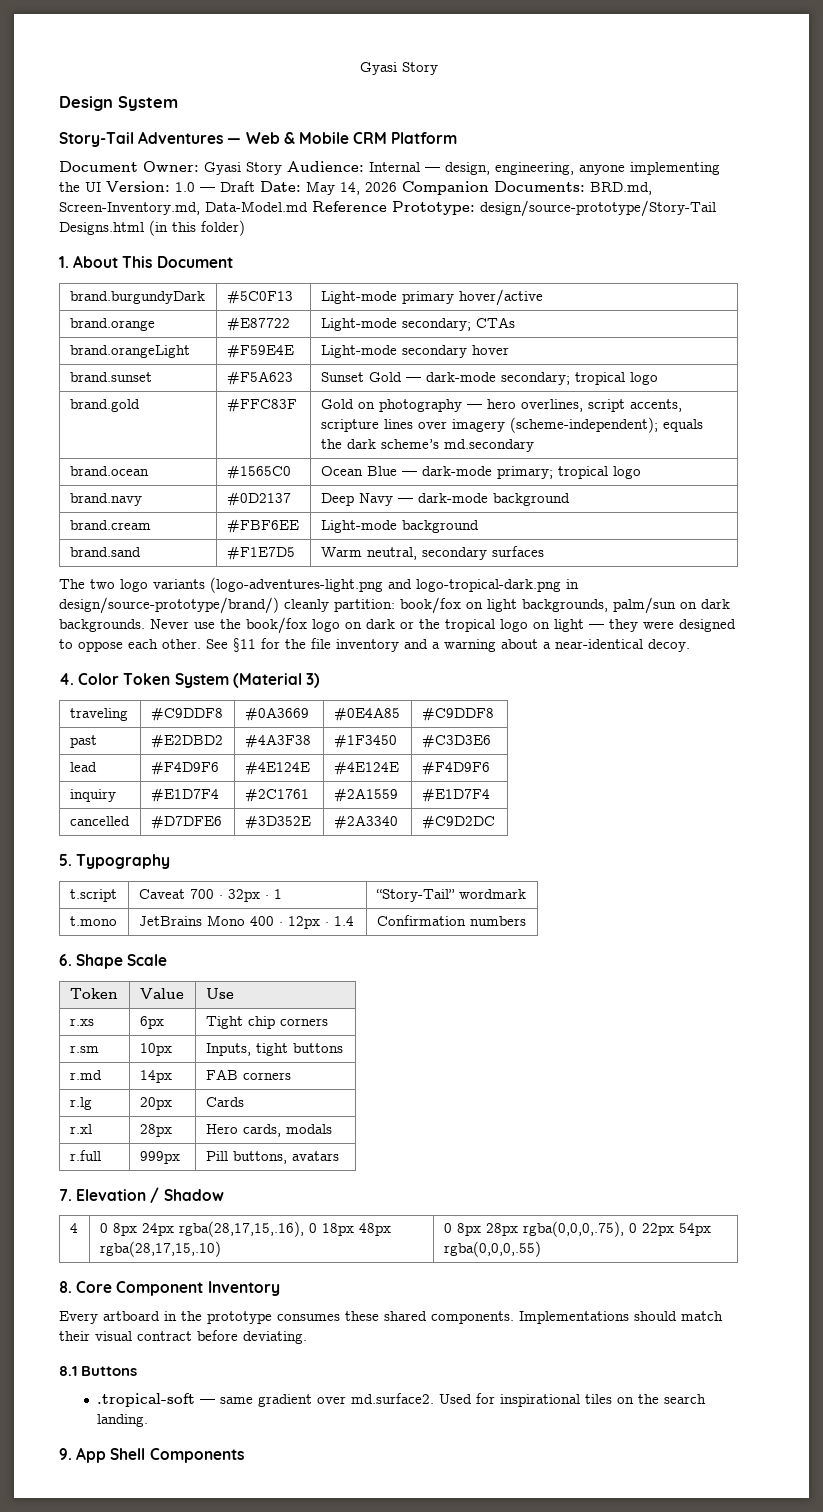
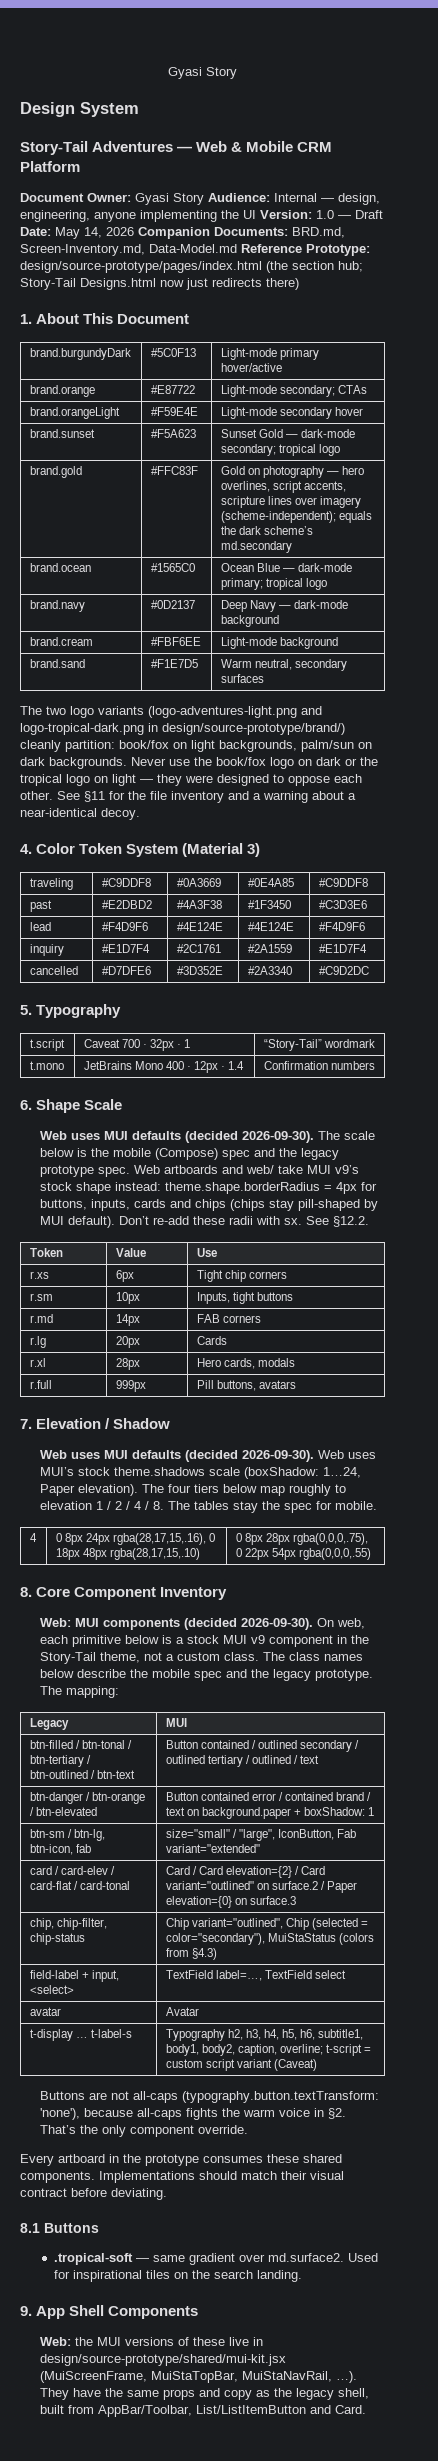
- Document Owner: Gyasi Story Audience: Internal — design, engineering, anyone implementing the UI Version: 1.0 — Draft Date: May 14, 2026 Companion Documents: BRD.md, Screen-Inventory.md, Data-Model.md Reference Prototype: design/source-prototype/Story-Tail Designs.html (in this folder)
+ Document Owner: Gyasi Story Audience: Internal — design, engineering, anyone implementing the UI Version: 1.0 — Draft Date: May 14, 2026 Companion Documents: BRD.md, Screen-Inventory.md, Data-Model.md Reference Prototype: design/source-prototype/pages/index.html (the section hub; Story-Tail Designs.html now just redirects there)
+ Web uses MUI defaults (decided 2026-09-30). The scale below is the mobile (Compose) spec and the legacy prototype spec. Web artboards and web/ take MUI v9’s stock shape instead: theme.shape.borderRadius = 4px for buttons, inputs, cards and chips (chips stay pill-shaped by MUI default). Don’t re-add these radii with sx. See §12.2.
+ Web uses MUI defaults (decided 2026-09-30). Web uses MUI’s stock theme.shadows scale (boxShadow: 1…24, Paper elevation). The four tiers below map roughly to elevation 1 / 2 / 4 / 8. The tables stay the spec for mobile.
+ Web: MUI components (decided 2026-09-30). On web, each primitive below is a stock MUI v9 component in the Story-Tail theme, not a custom class. The class names below describe the mobile spec and the legacy prototype. The mapping:
+ Legacy | MUI
+ btn-filled / btn-tonal / btn-tertiary / btn-outlined / btn-text | Button contained / outlined secondary / outlined tertiary / outlined / text
+ btn-danger / btn-orange / btn-elevated | Button contained error / contained brand / text on background.paper + boxShadow: 1
+ btn-sm / btn-lg, btn-icon, fab | size="small" / "large", IconButton, Fab variant="extended"
+ card / card-elev / card-flat / card-tonal | Card / Card elevation={2} / Card variant="outlined" on surface.2 / Paper elevation={0} on surface.3
+ chip, chip-filter, chip-status | Chip variant="outlined", Chip (selected = color="secondary"), MuiStaStatus (colors from §4.3)
+ field-label + input, <select> | TextField label=…, TextField select
+ avatar | Avatar
+ t-display … t-label-s | Typography h2, h3, h4, h5, h6, subtitle1, body1, body2, caption, overline; t-script = custom script variant (Caveat)
+ Buttons are not all-caps (typography.button.textTransform: 'none'), because all-caps fights the warm voice in §2. That’s the only component override.
+ Web: the MUI versions of these live in design/source-prototype/shared/mui-kit.jsx (MuiScreenFrame, MuiStaTopBar, MuiStaNavRail, …). They have the same props and copy as the legacy shell, built from AppBar/Toolbar, List/ListItemButton and Card.

